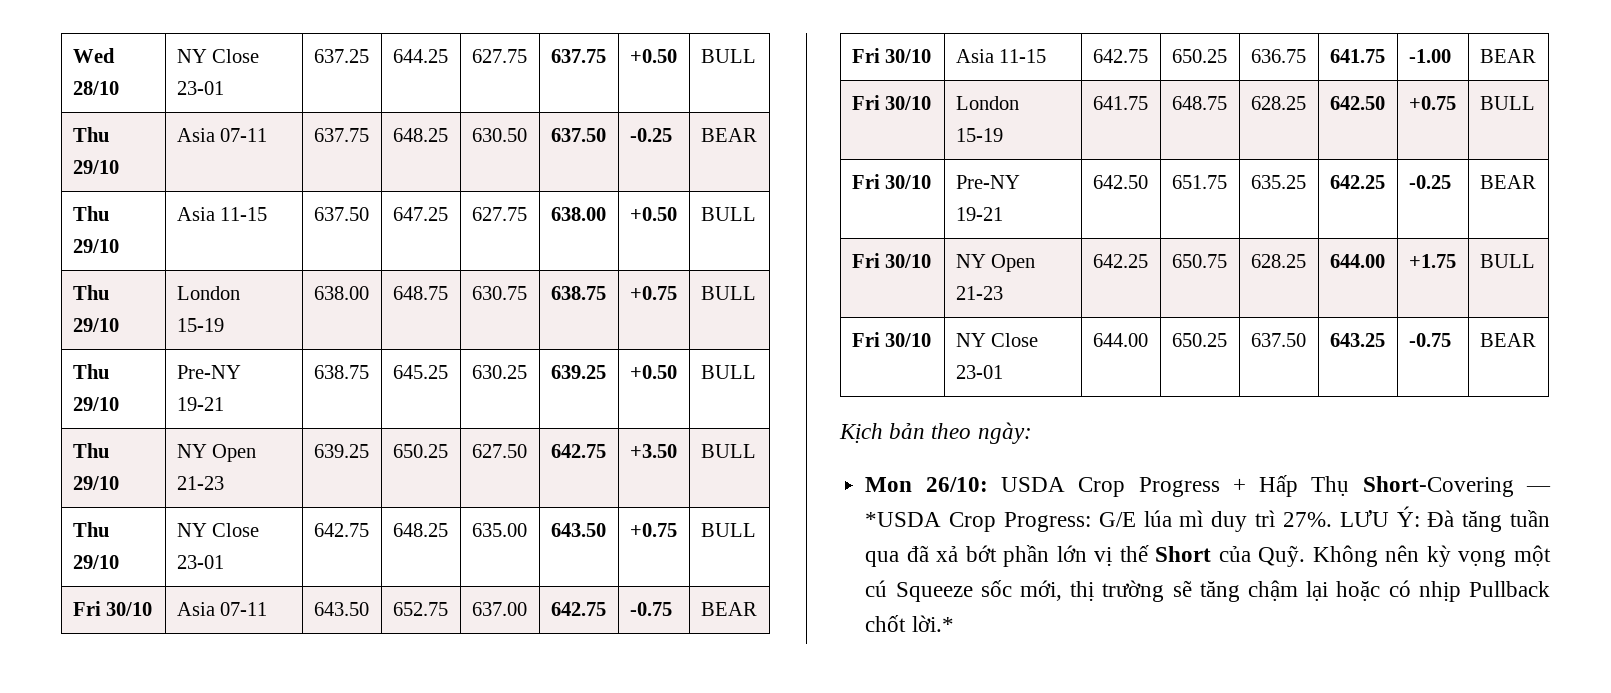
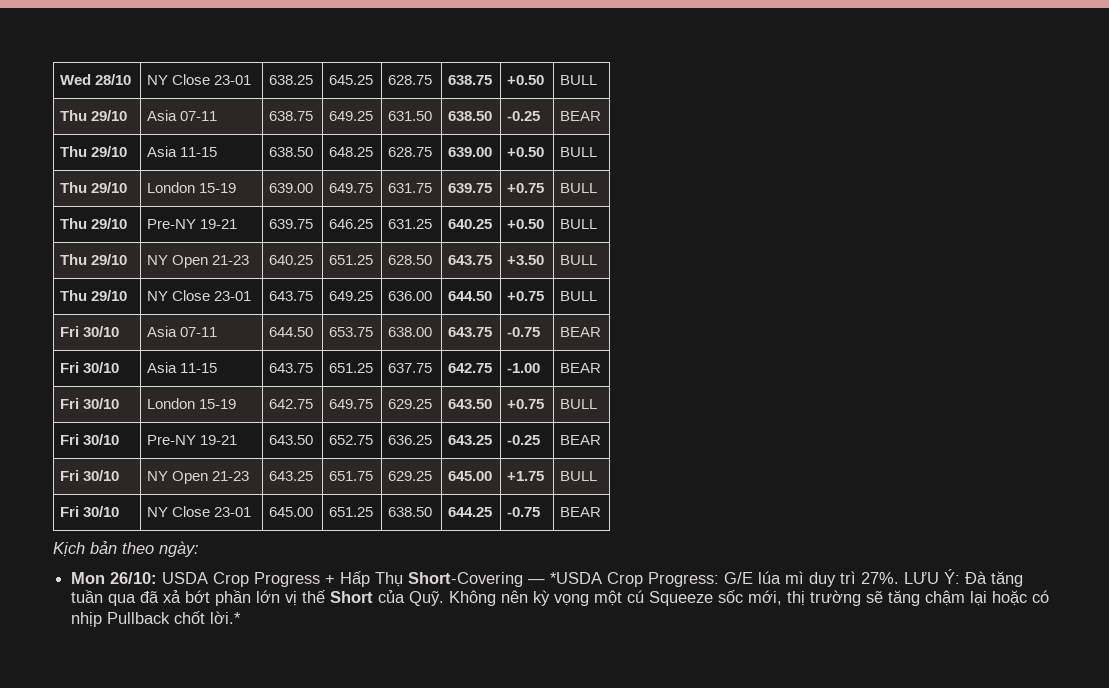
- Wed 28/10 | NY Close 23-01 | 637.25 | 644.25 | 627.75 | 637.75 | +0.50 | BULL
+ Wed 28/10 | NY Close 23-01 | 638.25 | 645.25 | 628.75 | 638.75 | +0.50 | BULL
- Thu 29/10 | Asia 07-11 | 637.75 | 648.25 | 630.50 | 637.50 | -0.25 | BEAR
+ Thu 29/10 | Asia 07-11 | 638.75 | 649.25 | 631.50 | 638.50 | -0.25 | BEAR
- Thu 29/10 | Asia 11-15 | 637.50 | 647.25 | 627.75 | 638.00 | +0.50 | BULL
+ Thu 29/10 | Asia 11-15 | 638.50 | 648.25 | 628.75 | 639.00 | +0.50 | BULL
- Thu 29/10 | London 15-19 | 638.00 | 648.75 | 630.75 | 638.75 | +0.75 | BULL
+ Thu 29/10 | London 15-19 | 639.00 | 649.75 | 631.75 | 639.75 | +0.75 | BULL
- Thu 29/10 | Pre-NY 19-21 | 638.75 | 645.25 | 630.25 | 639.25 | +0.50 | BULL
+ Thu 29/10 | Pre-NY 19-21 | 639.75 | 646.25 | 631.25 | 640.25 | +0.50 | BULL
- Thu 29/10 | NY Open 21-23 | 639.25 | 650.25 | 627.50 | 642.75 | +3.50 | BULL
+ Thu 29/10 | NY Open 21-23 | 640.25 | 651.25 | 628.50 | 643.75 | +3.50 | BULL
- Thu 29/10 | NY Close 23-01 | 642.75 | 648.25 | 635.00 | 643.50 | +0.75 | BULL
+ Thu 29/10 | NY Close 23-01 | 643.75 | 649.25 | 636.00 | 644.50 | +0.75 | BULL
- Fri 30/10 | Asia 07-11 | 643.50 | 652.75 | 637.00 | 642.75 | -0.75 | BEAR
+ Fri 30/10 | Asia 07-11 | 644.50 | 653.75 | 638.00 | 643.75 | -0.75 | BEAR
- Fri 30/10 | Asia 11-15 | 642.75 | 650.25 | 636.75 | 641.75 | -1.00 | BEAR
+ Fri 30/10 | Asia 11-15 | 643.75 | 651.25 | 637.75 | 642.75 | -1.00 | BEAR
- Fri 30/10 | London 15-19 | 641.75 | 648.75 | 628.25 | 642.50 | +0.75 | BULL
+ Fri 30/10 | London 15-19 | 642.75 | 649.75 | 629.25 | 643.50 | +0.75 | BULL
- Fri 30/10 | Pre-NY 19-21 | 642.50 | 651.75 | 635.25 | 642.25 | -0.25 | BEAR
+ Fri 30/10 | Pre-NY 19-21 | 643.50 | 652.75 | 636.25 | 643.25 | -0.25 | BEAR
- Fri 30/10 | NY Open 21-23 | 642.25 | 650.75 | 628.25 | 644.00 | +1.75 | BULL
+ Fri 30/10 | NY Open 21-23 | 643.25 | 651.75 | 629.25 | 645.00 | +1.75 | BULL
- Fri 30/10 | NY Close 23-01 | 644.00 | 650.25 | 637.50 | 643.25 | -0.75 | BEAR
+ Fri 30/10 | NY Close 23-01 | 645.00 | 651.25 | 638.50 | 644.25 | -0.75 | BEAR

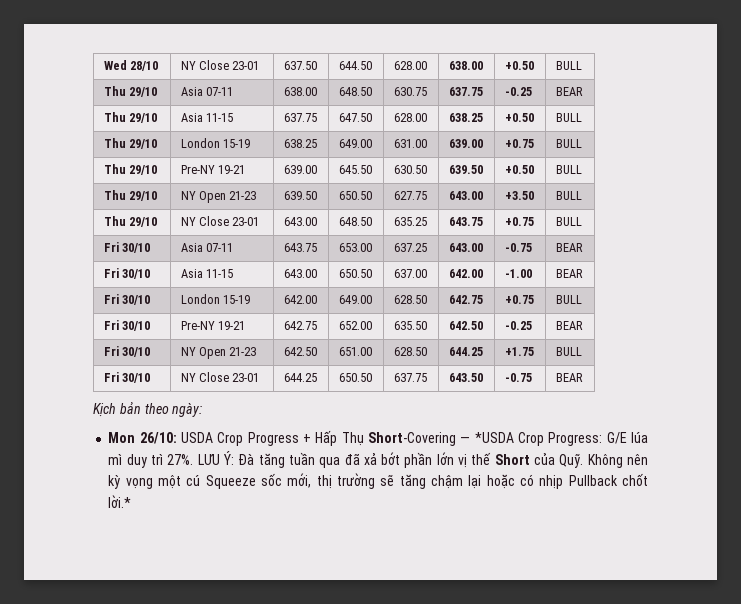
- Wed 28/10 | NY Close 23-01 | 638.25 | 645.25 | 628.75 | 638.75 | +0.50 | BULL
+ Wed 28/10 | NY Close 23-01 | 637.50 | 644.50 | 628.00 | 638.00 | +0.50 | BULL
- Thu 29/10 | Asia 07-11 | 638.75 | 649.25 | 631.50 | 638.50 | -0.25 | BEAR
+ Thu 29/10 | Asia 07-11 | 638.00 | 648.50 | 630.75 | 637.75 | -0.25 | BEAR
- Thu 29/10 | Asia 11-15 | 638.50 | 648.25 | 628.75 | 639.00 | +0.50 | BULL
+ Thu 29/10 | Asia 11-15 | 637.75 | 647.50 | 628.00 | 638.25 | +0.50 | BULL
- Thu 29/10 | London 15-19 | 639.00 | 649.75 | 631.75 | 639.75 | +0.75 | BULL
+ Thu 29/10 | London 15-19 | 638.25 | 649.00 | 631.00 | 639.00 | +0.75 | BULL
- Thu 29/10 | Pre-NY 19-21 | 639.75 | 646.25 | 631.25 | 640.25 | +0.50 | BULL
+ Thu 29/10 | Pre-NY 19-21 | 639.00 | 645.50 | 630.50 | 639.50 | +0.50 | BULL
- Thu 29/10 | NY Open 21-23 | 640.25 | 651.25 | 628.50 | 643.75 | +3.50 | BULL
+ Thu 29/10 | NY Open 21-23 | 639.50 | 650.50 | 627.75 | 643.00 | +3.50 | BULL
- Thu 29/10 | NY Close 23-01 | 643.75 | 649.25 | 636.00 | 644.50 | +0.75 | BULL
+ Thu 29/10 | NY Close 23-01 | 643.00 | 648.50 | 635.25 | 643.75 | +0.75 | BULL
- Fri 30/10 | Asia 07-11 | 644.50 | 653.75 | 638.00 | 643.75 | -0.75 | BEAR
+ Fri 30/10 | Asia 07-11 | 643.75 | 653.00 | 637.25 | 643.00 | -0.75 | BEAR
- Fri 30/10 | Asia 11-15 | 643.75 | 651.25 | 637.75 | 642.75 | -1.00 | BEAR
+ Fri 30/10 | Asia 11-15 | 643.00 | 650.50 | 637.00 | 642.00 | -1.00 | BEAR
- Fri 30/10 | London 15-19 | 642.75 | 649.75 | 629.25 | 643.50 | +0.75 | BULL
+ Fri 30/10 | London 15-19 | 642.00 | 649.00 | 628.50 | 642.75 | +0.75 | BULL
- Fri 30/10 | Pre-NY 19-21 | 643.50 | 652.75 | 636.25 | 643.25 | -0.25 | BEAR
+ Fri 30/10 | Pre-NY 19-21 | 642.75 | 652.00 | 635.50 | 642.50 | -0.25 | BEAR
- Fri 30/10 | NY Open 21-23 | 643.25 | 651.75 | 629.25 | 645.00 | +1.75 | BULL
+ Fri 30/10 | NY Open 21-23 | 642.50 | 651.00 | 628.50 | 644.25 | +1.75 | BULL
- Fri 30/10 | NY Close 23-01 | 645.00 | 651.25 | 638.50 | 644.25 | -0.75 | BEAR
+ Fri 30/10 | NY Close 23-01 | 644.25 | 650.50 | 637.75 | 643.50 | -0.75 | BEAR

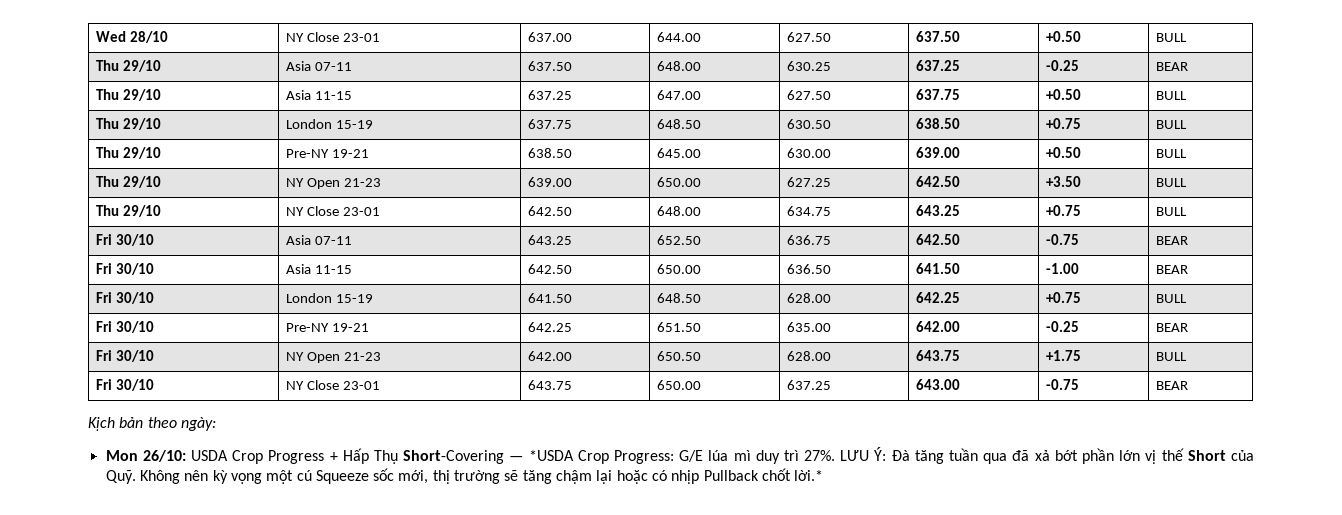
- Wed 28/10 | NY Close 23-01 | 637.50 | 644.50 | 628.00 | 638.00 | +0.50 | BULL
+ Wed 28/10 | NY Close 23-01 | 637.00 | 644.00 | 627.50 | 637.50 | +0.50 | BULL
- Thu 29/10 | Asia 07-11 | 638.00 | 648.50 | 630.75 | 637.75 | -0.25 | BEAR
+ Thu 29/10 | Asia 07-11 | 637.50 | 648.00 | 630.25 | 637.25 | -0.25 | BEAR
- Thu 29/10 | Asia 11-15 | 637.75 | 647.50 | 628.00 | 638.25 | +0.50 | BULL
+ Thu 29/10 | Asia 11-15 | 637.25 | 647.00 | 627.50 | 637.75 | +0.50 | BULL
- Thu 29/10 | London 15-19 | 638.25 | 649.00 | 631.00 | 639.00 | +0.75 | BULL
+ Thu 29/10 | London 15-19 | 637.75 | 648.50 | 630.50 | 638.50 | +0.75 | BULL
- Thu 29/10 | Pre-NY 19-21 | 639.00 | 645.50 | 630.50 | 639.50 | +0.50 | BULL
+ Thu 29/10 | Pre-NY 19-21 | 638.50 | 645.00 | 630.00 | 639.00 | +0.50 | BULL
- Thu 29/10 | NY Open 21-23 | 639.50 | 650.50 | 627.75 | 643.00 | +3.50 | BULL
+ Thu 29/10 | NY Open 21-23 | 639.00 | 650.00 | 627.25 | 642.50 | +3.50 | BULL
- Thu 29/10 | NY Close 23-01 | 643.00 | 648.50 | 635.25 | 643.75 | +0.75 | BULL
+ Thu 29/10 | NY Close 23-01 | 642.50 | 648.00 | 634.75 | 643.25 | +0.75 | BULL
- Fri 30/10 | Asia 07-11 | 643.75 | 653.00 | 637.25 | 643.00 | -0.75 | BEAR
+ Fri 30/10 | Asia 07-11 | 643.25 | 652.50 | 636.75 | 642.50 | -0.75 | BEAR
- Fri 30/10 | Asia 11-15 | 643.00 | 650.50 | 637.00 | 642.00 | -1.00 | BEAR
+ Fri 30/10 | Asia 11-15 | 642.50 | 650.00 | 636.50 | 641.50 | -1.00 | BEAR
- Fri 30/10 | London 15-19 | 642.00 | 649.00 | 628.50 | 642.75 | +0.75 | BULL
+ Fri 30/10 | London 15-19 | 641.50 | 648.50 | 628.00 | 642.25 | +0.75 | BULL
- Fri 30/10 | Pre-NY 19-21 | 642.75 | 652.00 | 635.50 | 642.50 | -0.25 | BEAR
+ Fri 30/10 | Pre-NY 19-21 | 642.25 | 651.50 | 635.00 | 642.00 | -0.25 | BEAR
- Fri 30/10 | NY Open 21-23 | 642.50 | 651.00 | 628.50 | 644.25 | +1.75 | BULL
+ Fri 30/10 | NY Open 21-23 | 642.00 | 650.50 | 628.00 | 643.75 | +1.75 | BULL
- Fri 30/10 | NY Close 23-01 | 644.25 | 650.50 | 637.75 | 643.50 | -0.75 | BEAR
+ Fri 30/10 | NY Close 23-01 | 643.75 | 650.00 | 637.25 | 643.00 | -0.75 | BEAR

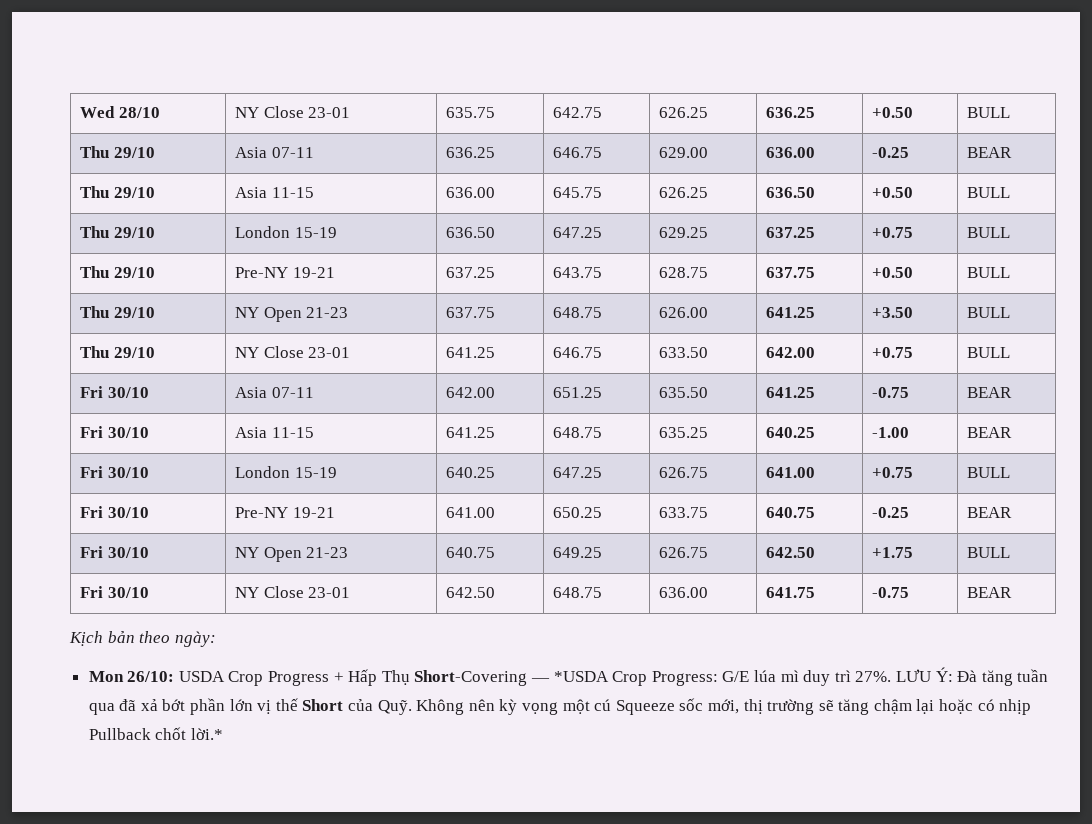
- Wed 28/10 | NY Close 23-01 | 637.00 | 644.00 | 627.50 | 637.50 | +0.50 | BULL
+ Wed 28/10 | NY Close 23-01 | 635.75 | 642.75 | 626.25 | 636.25 | +0.50 | BULL
- Thu 29/10 | Asia 07-11 | 637.50 | 648.00 | 630.25 | 637.25 | -0.25 | BEAR
+ Thu 29/10 | Asia 07-11 | 636.25 | 646.75 | 629.00 | 636.00 | -0.25 | BEAR
- Thu 29/10 | Asia 11-15 | 637.25 | 647.00 | 627.50 | 637.75 | +0.50 | BULL
+ Thu 29/10 | Asia 11-15 | 636.00 | 645.75 | 626.25 | 636.50 | +0.50 | BULL
- Thu 29/10 | London 15-19 | 637.75 | 648.50 | 630.50 | 638.50 | +0.75 | BULL
+ Thu 29/10 | London 15-19 | 636.50 | 647.25 | 629.25 | 637.25 | +0.75 | BULL
- Thu 29/10 | Pre-NY 19-21 | 638.50 | 645.00 | 630.00 | 639.00 | +0.50 | BULL
+ Thu 29/10 | Pre-NY 19-21 | 637.25 | 643.75 | 628.75 | 637.75 | +0.50 | BULL
- Thu 29/10 | NY Open 21-23 | 639.00 | 650.00 | 627.25 | 642.50 | +3.50 | BULL
+ Thu 29/10 | NY Open 21-23 | 637.75 | 648.75 | 626.00 | 641.25 | +3.50 | BULL
- Thu 29/10 | NY Close 23-01 | 642.50 | 648.00 | 634.75 | 643.25 | +0.75 | BULL
+ Thu 29/10 | NY Close 23-01 | 641.25 | 646.75 | 633.50 | 642.00 | +0.75 | BULL
- Fri 30/10 | Asia 07-11 | 643.25 | 652.50 | 636.75 | 642.50 | -0.75 | BEAR
+ Fri 30/10 | Asia 07-11 | 642.00 | 651.25 | 635.50 | 641.25 | -0.75 | BEAR
- Fri 30/10 | Asia 11-15 | 642.50 | 650.00 | 636.50 | 641.50 | -1.00 | BEAR
+ Fri 30/10 | Asia 11-15 | 641.25 | 648.75 | 635.25 | 640.25 | -1.00 | BEAR
- Fri 30/10 | London 15-19 | 641.50 | 648.50 | 628.00 | 642.25 | +0.75 | BULL
+ Fri 30/10 | London 15-19 | 640.25 | 647.25 | 626.75 | 641.00 | +0.75 | BULL
- Fri 30/10 | Pre-NY 19-21 | 642.25 | 651.50 | 635.00 | 642.00 | -0.25 | BEAR
+ Fri 30/10 | Pre-NY 19-21 | 641.00 | 650.25 | 633.75 | 640.75 | -0.25 | BEAR
- Fri 30/10 | NY Open 21-23 | 642.00 | 650.50 | 628.00 | 643.75 | +1.75 | BULL
+ Fri 30/10 | NY Open 21-23 | 640.75 | 649.25 | 626.75 | 642.50 | +1.75 | BULL
- Fri 30/10 | NY Close 23-01 | 643.75 | 650.00 | 637.25 | 643.00 | -0.75 | BEAR
+ Fri 30/10 | NY Close 23-01 | 642.50 | 648.75 | 636.00 | 641.75 | -0.75 | BEAR

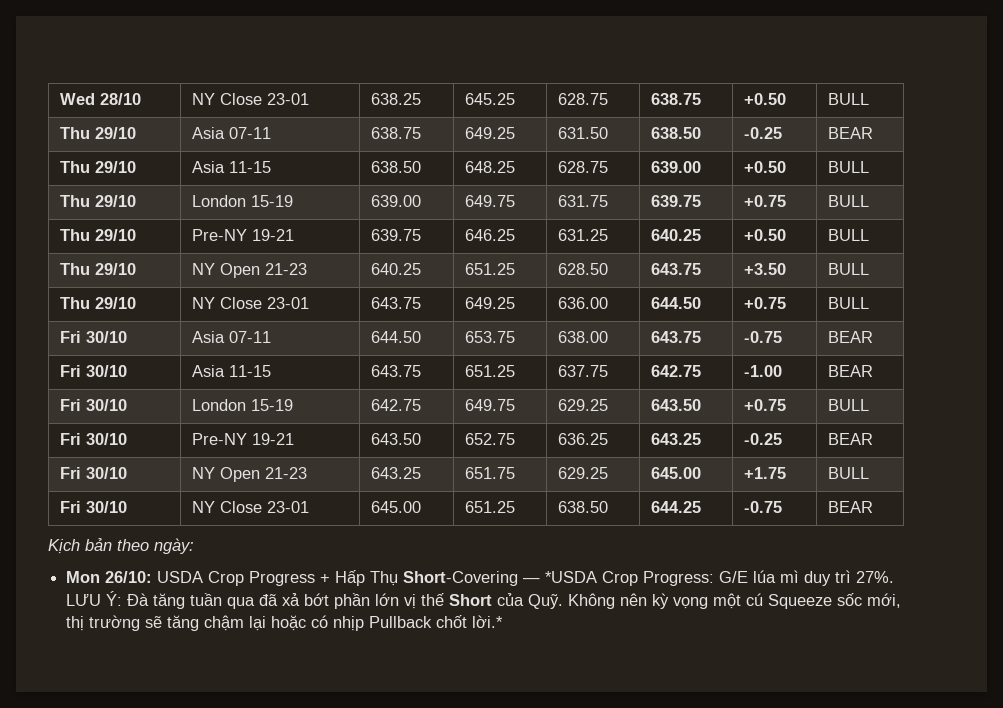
- Wed 28/10 | NY Close 23-01 | 635.75 | 642.75 | 626.25 | 636.25 | +0.50 | BULL
+ Wed 28/10 | NY Close 23-01 | 638.25 | 645.25 | 628.75 | 638.75 | +0.50 | BULL
- Thu 29/10 | Asia 07-11 | 636.25 | 646.75 | 629.00 | 636.00 | -0.25 | BEAR
+ Thu 29/10 | Asia 07-11 | 638.75 | 649.25 | 631.50 | 638.50 | -0.25 | BEAR
- Thu 29/10 | Asia 11-15 | 636.00 | 645.75 | 626.25 | 636.50 | +0.50 | BULL
+ Thu 29/10 | Asia 11-15 | 638.50 | 648.25 | 628.75 | 639.00 | +0.50 | BULL
- Thu 29/10 | London 15-19 | 636.50 | 647.25 | 629.25 | 637.25 | +0.75 | BULL
+ Thu 29/10 | London 15-19 | 639.00 | 649.75 | 631.75 | 639.75 | +0.75 | BULL
- Thu 29/10 | Pre-NY 19-21 | 637.25 | 643.75 | 628.75 | 637.75 | +0.50 | BULL
+ Thu 29/10 | Pre-NY 19-21 | 639.75 | 646.25 | 631.25 | 640.25 | +0.50 | BULL
- Thu 29/10 | NY Open 21-23 | 637.75 | 648.75 | 626.00 | 641.25 | +3.50 | BULL
+ Thu 29/10 | NY Open 21-23 | 640.25 | 651.25 | 628.50 | 643.75 | +3.50 | BULL
- Thu 29/10 | NY Close 23-01 | 641.25 | 646.75 | 633.50 | 642.00 | +0.75 | BULL
+ Thu 29/10 | NY Close 23-01 | 643.75 | 649.25 | 636.00 | 644.50 | +0.75 | BULL
- Fri 30/10 | Asia 07-11 | 642.00 | 651.25 | 635.50 | 641.25 | -0.75 | BEAR
+ Fri 30/10 | Asia 07-11 | 644.50 | 653.75 | 638.00 | 643.75 | -0.75 | BEAR
- Fri 30/10 | Asia 11-15 | 641.25 | 648.75 | 635.25 | 640.25 | -1.00 | BEAR
+ Fri 30/10 | Asia 11-15 | 643.75 | 651.25 | 637.75 | 642.75 | -1.00 | BEAR
- Fri 30/10 | London 15-19 | 640.25 | 647.25 | 626.75 | 641.00 | +0.75 | BULL
+ Fri 30/10 | London 15-19 | 642.75 | 649.75 | 629.25 | 643.50 | +0.75 | BULL
- Fri 30/10 | Pre-NY 19-21 | 641.00 | 650.25 | 633.75 | 640.75 | -0.25 | BEAR
+ Fri 30/10 | Pre-NY 19-21 | 643.50 | 652.75 | 636.25 | 643.25 | -0.25 | BEAR
- Fri 30/10 | NY Open 21-23 | 640.75 | 649.25 | 626.75 | 642.50 | +1.75 | BULL
+ Fri 30/10 | NY Open 21-23 | 643.25 | 651.75 | 629.25 | 645.00 | +1.75 | BULL
- Fri 30/10 | NY Close 23-01 | 642.50 | 648.75 | 636.00 | 641.75 | -0.75 | BEAR
+ Fri 30/10 | NY Close 23-01 | 645.00 | 651.25 | 638.50 | 644.25 | -0.75 | BEAR

